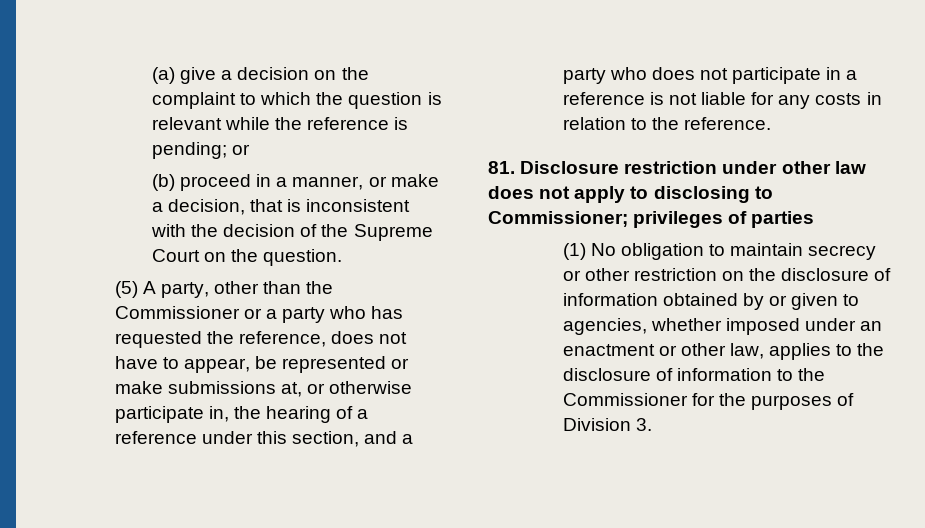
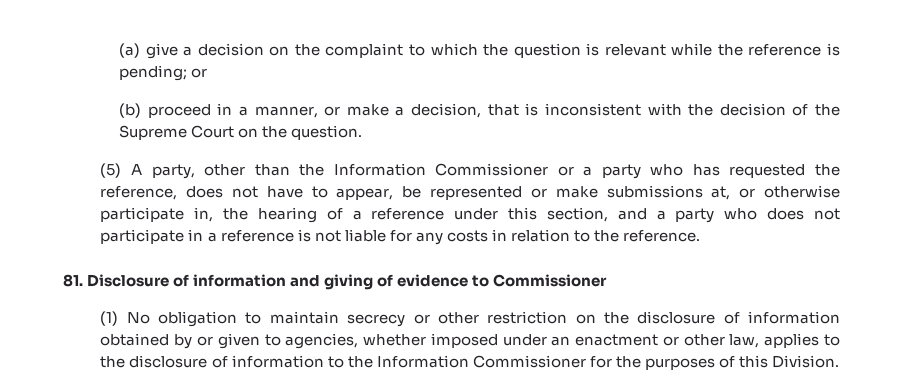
- (5) A party, other than the Commissioner or a party who has requested the reference, does not have to appear, be represented or make submissions at, or otherwise participate in, the hearing of a reference under this section, and a party who does not participate in a reference is not liable for any costs in relation to the reference.
+ (5) A party, other than the Information Commissioner or a party who has requested the reference, does not have to appear, be represented or make submissions at, or otherwise participate in, the hearing of a reference under this section, and a party who does not participate in a reference is not liable for any costs in relation to the reference.
- 81. Disclosure restriction under other law does not apply to disclosing to Commissioner; privileges of parties
+ 81. Disclosure of information and giving of evidence to Commissioner
- (1) No obligation to maintain secrecy or other restriction on the disclosure of information obtained by or given to agencies, whether imposed under an enactment or other law, applies to the disclosure of information to the Commissioner for the purposes of Division 3.
+ (1) No obligation to maintain secrecy or other restriction on the disclosure of information obtained by or given to agencies, whether imposed under an enactment or other law, applies to the disclosure of information to the Information Commissioner for the purposes of this Division.

